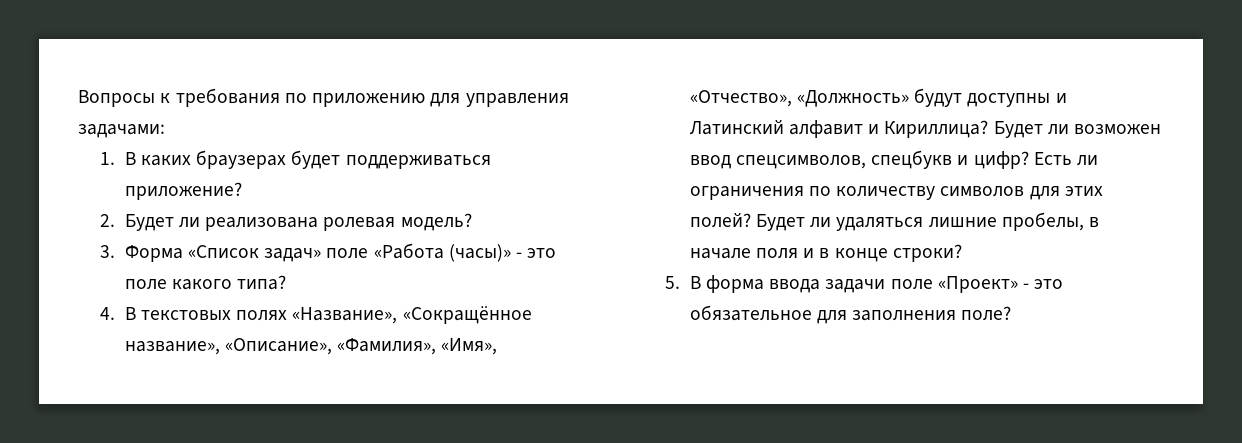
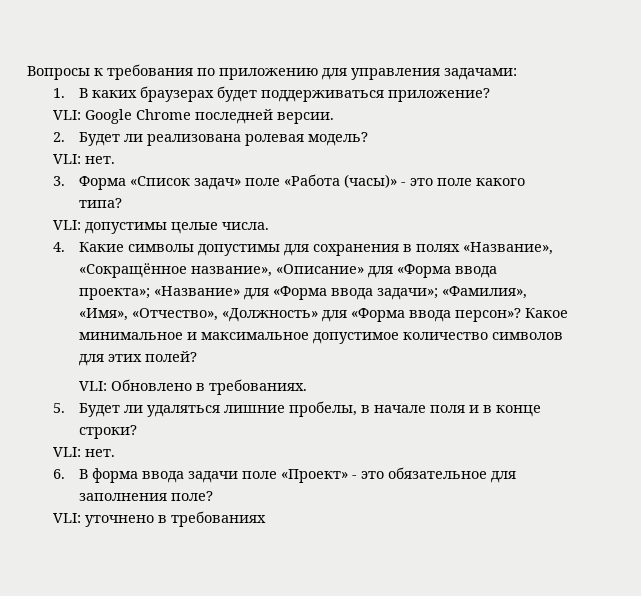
+ VLI: Google Chrome последней версии.
  2. Будет ли реализована ролевая модель?
+ VLI: нет.
- 4. В текстовых полях «Название», «Сокращённое название», «Описание», «Фамилия», «Имя», «Отчество», «Должность» будут доступны и Латинский алфавит и Кириллица? Будет ли возможен ввод спецсимволов, спецбукв и цифр? Есть ли ограничения по количеству символов для этих полей? Будет ли удаляться лишние пробелы, в начале поля и в конце строки?
- 5. В форма ввода задачи поле «Проект» - это обязательное для заполнения поле?
+ VLI: допустимы целые числа.
+ 4. Какие символы допустимы для сохранения в полях «Название», «Сокращённое название», «Описание» для «Форма ввода проекта»; «Название» для «Форма ввода задачи»; «Фамилия», «Имя», «Отчество», «Должность» для «Форма ввода персон»? Какое минимальное и максимальное допустимое количество символов для этих полей?
+ VLI: Обновлено в требованиях.
+ 5. Будет ли удаляться лишние пробелы, в начале поля и в конце строки?
+ VLI: нет.
+ 6. В форма ввода задачи поле «Проект» - это обязательное для заполнения поле?
+ VLI: уточнено в требованиях

